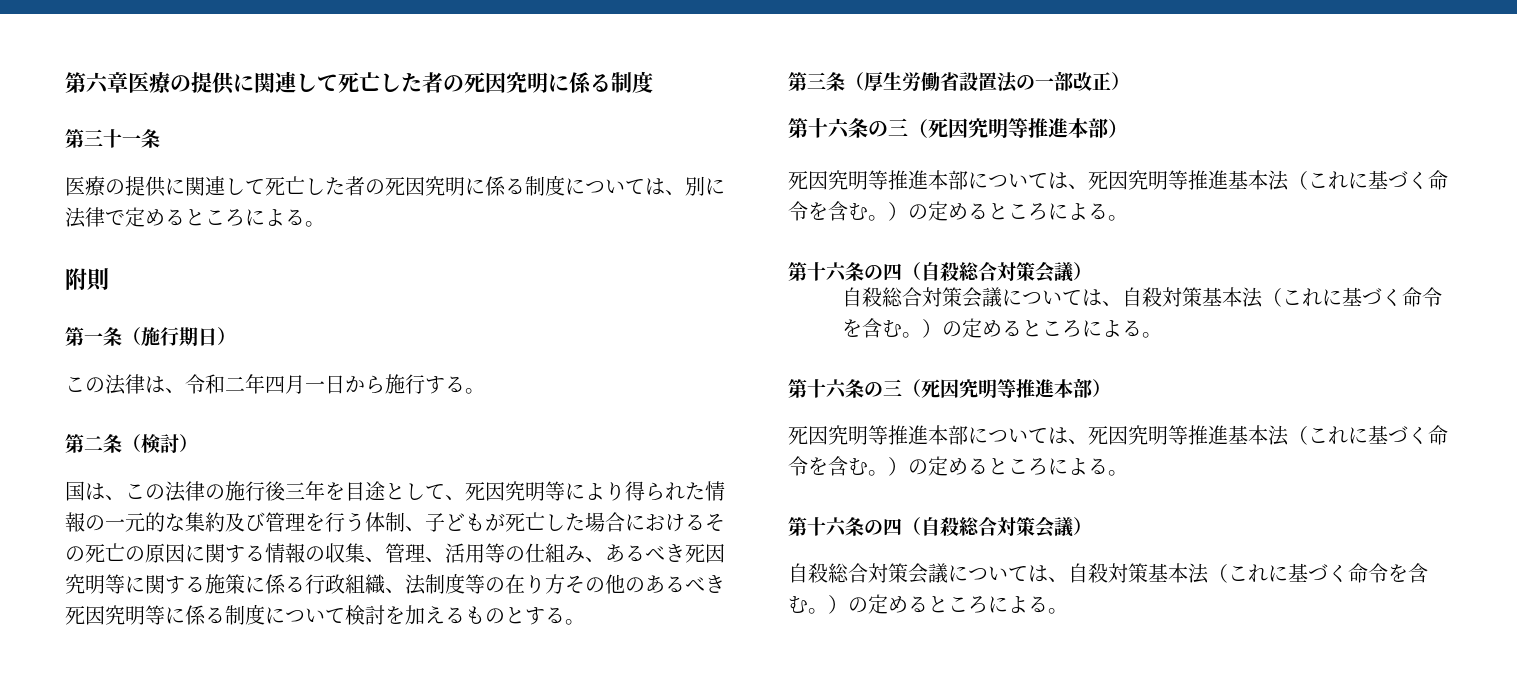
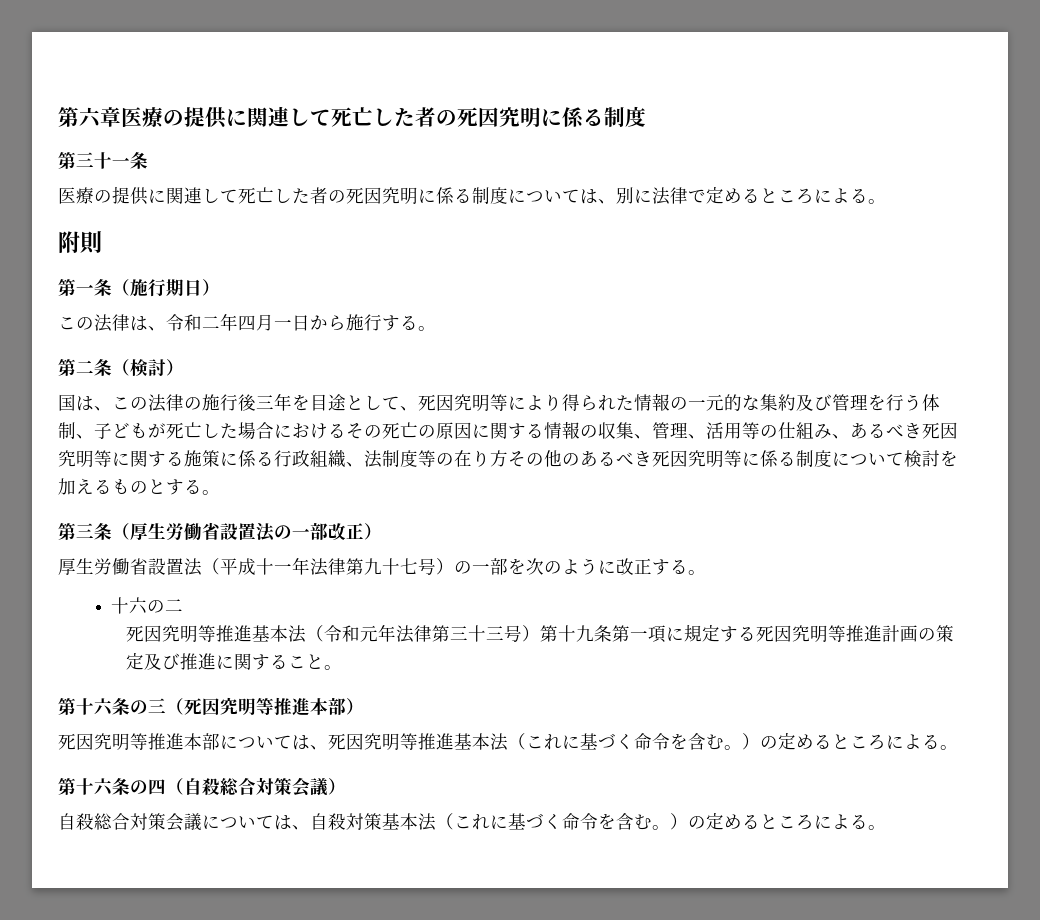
  第三条（厚生労働省設置法の一部改正）
- 第十六条の三（死因究明等推進本部）
- 死因究明等推進本部については、死因究明等推進基本法（これに基づく命令を含む。）の定めるところによる。
- 第十六条の四（自殺総合対策会議）
- 自殺総合対策会議については、自殺対策基本法（これに基づく命令を含む。）の定めるところによる。
+ 厚生労働省設置法（平成十一年法律第九十七号）の一部を次のように改正する。
+ 十六の二
+ 死因究明等推進基本法（令和元年法律第三十三号）第十九条第一項に規定する死因究明等推進計画の策定及び推進に関すること。

